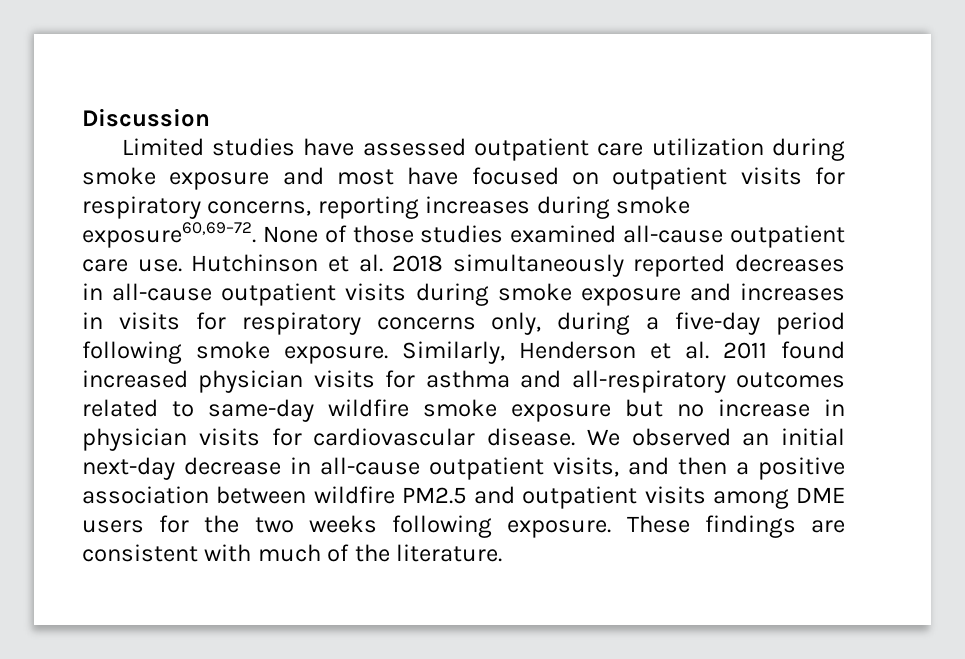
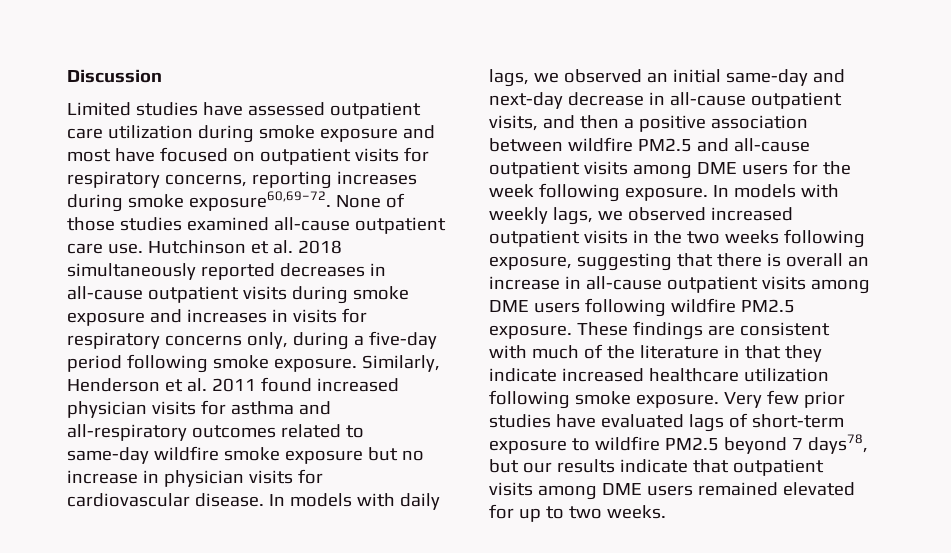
- We observed an initial next-day decrease in all-cause outpatient visits, and then a positive association between wildfire PM2.5 and outpatient visits among DME users for the two weeks following exposure.
+ In models with daily lags, we observed an initial same-day and next-day decrease in all-cause outpatient visits, and then a positive association between wildfire PM2.5 and all-cause outpatient visits among DME users for the week following exposure. In models with weekly lags, we observed increased outpatient visits in the two weeks following exposure, suggesting that there is overall an increase in all-cause outpatient visits among DME users following wildfire PM2.5 exposure.
- These findings are consistent with much of the literature.
+ These findings are consistent with much of the literature in that they indicate increased healthcare utilization following smoke exposure. Very few prior studies have evaluated lags of short-term exposure to wildfire PM2.5 beyond 7 days78, but our results indicate that outpatient visits among DME users remained elevated for up to two weeks.

